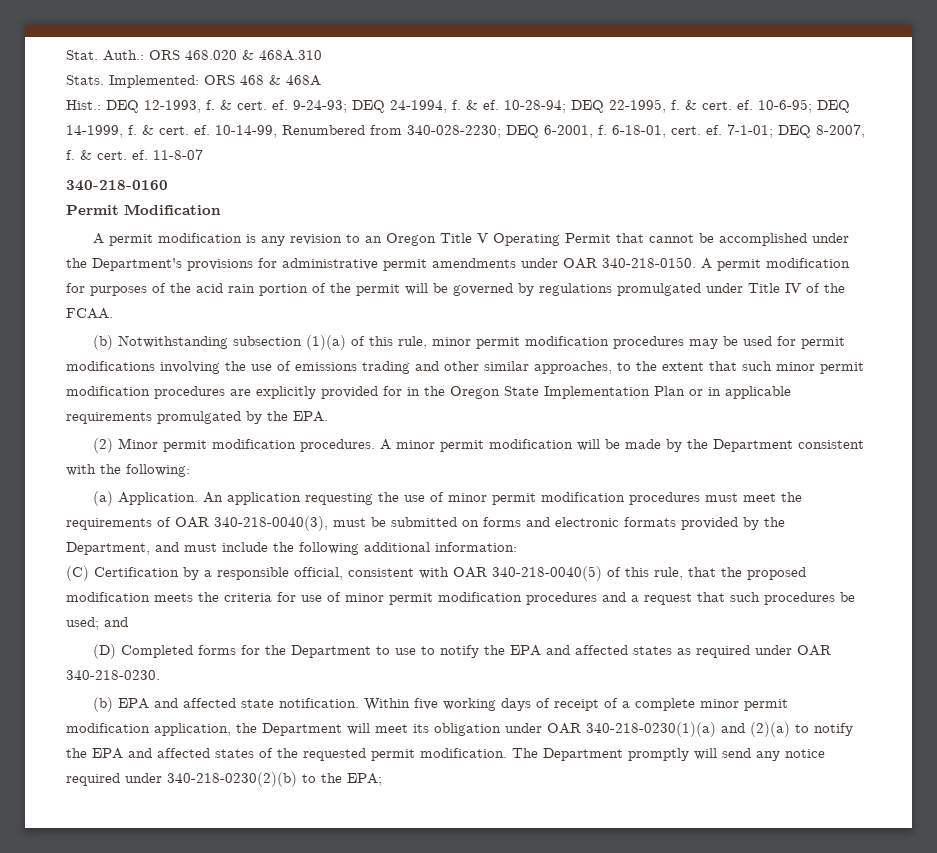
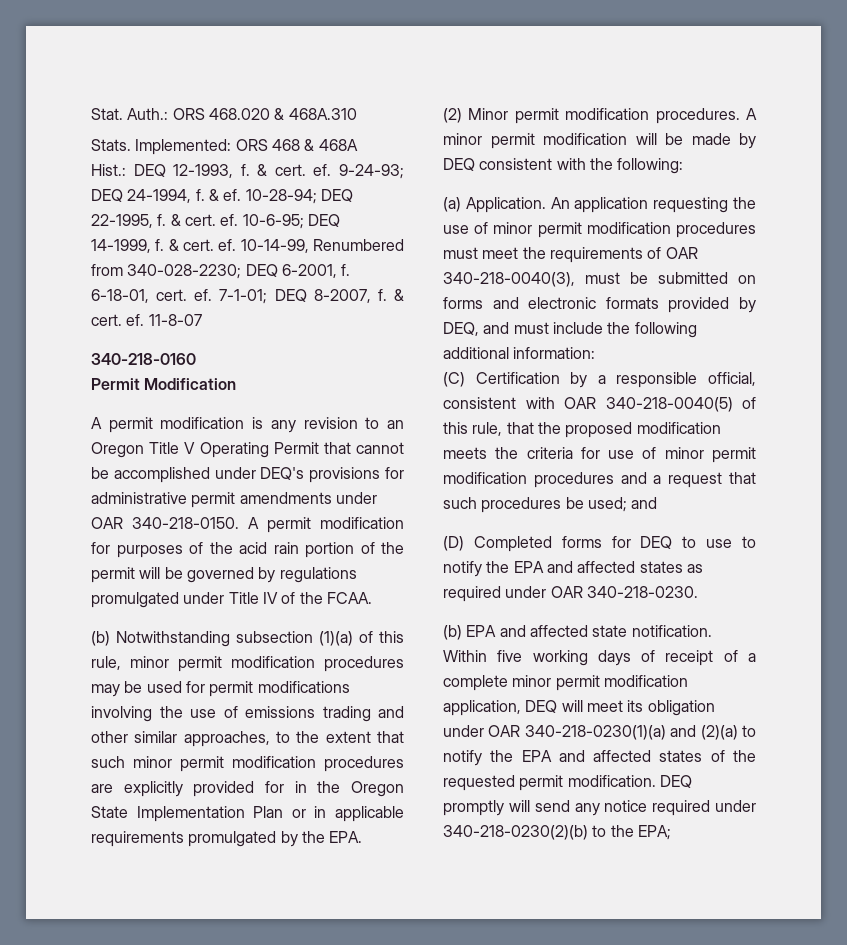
- A permit modification is any revision to an Oregon Title V Operating Permit that cannot be accomplished under the Department's provisions for administrative permit amendments under OAR 340-218-0150.
+ A permit modification is any revision to an Oregon Title V Operating Permit that cannot be accomplished under DEQ's provisions for administrative permit amendments under OAR 340-218-0150.
- A minor permit modification will be made by the Department consistent with the following:
+ A minor permit modification will be made by DEQ consistent with the following:
- An application requesting the use of minor permit modification procedures must meet the requirements of OAR 340-218-0040(3), must be submitted on forms and electronic formats provided by the Department, and must include the following additional information:
+ An application requesting the use of minor permit modification procedures must meet the requirements of OAR 340-218-0040(3), must be submitted on forms and electronic formats provided by DEQ, and must include the following additional information:
- (D) Completed forms for the Department to use to notify the EPA and affected states as required under OAR 340-218-0230.
+ (D) Completed forms for DEQ to use to notify the EPA and affected states as required under OAR 340-218-0230.
- Within five working days of receipt of a complete minor permit modification application, the Department will meet its obligation under OAR 340-218-0230(1)(a) and (2)(a) to notify the EPA and affected states of the requested permit modification.
+ Within five working days of receipt of a complete minor permit modification application, DEQ will meet its obligation under OAR 340-218-0230(1)(a) and (2)(a) to notify the EPA and affected states of the requested permit modification.
- The Department promptly will send any notice required under 340-218-0230(2)(b) to the EPA;
+ DEQ promptly will send any notice required under 340-218-0230(2)(b) to the EPA;

